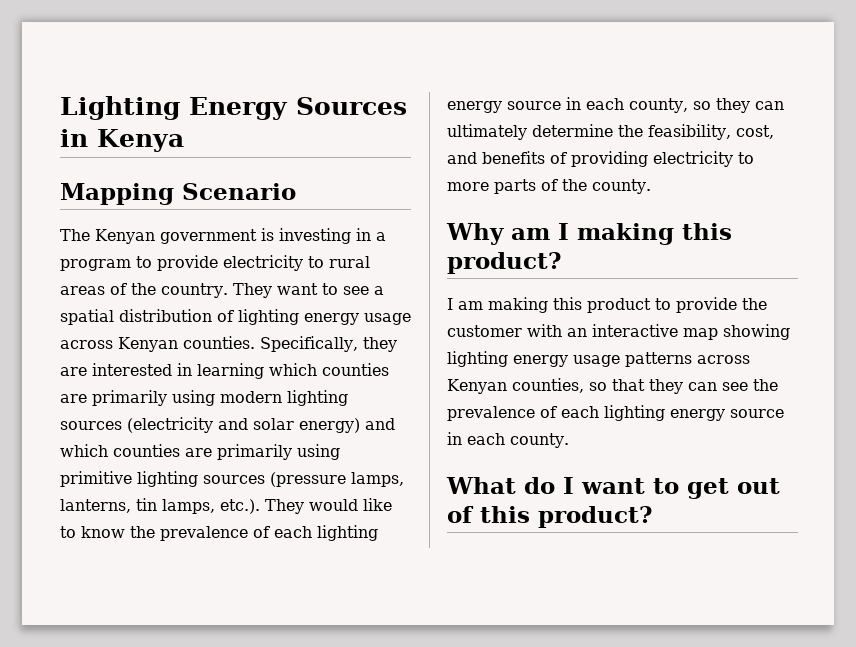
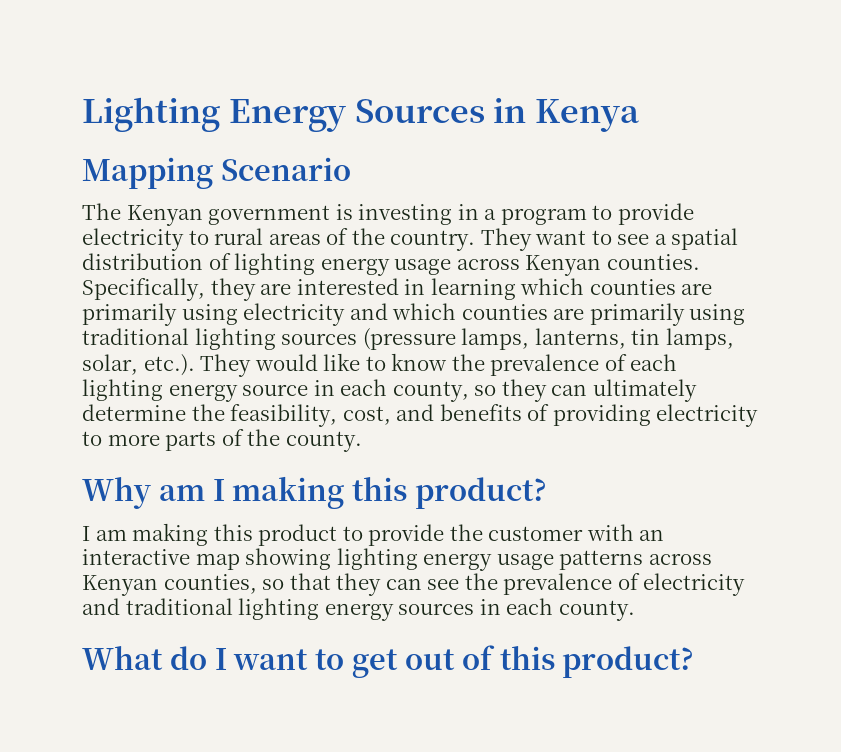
- Specifically, they are interested in learning which counties are primarily using modern lighting sources (electricity and solar energy) and which counties are primarily using primitive lighting sources (pressure lamps, lanterns, tin lamps, etc.). They would like to know the prevalence of each lighting energy source in each county, so they can ultimately determine the feasibility, cost, and benefits of providing electricity to more parts of the county.
+ Specifically, they are interested in learning which counties are primarily using electricity and which counties are primarily using traditional lighting sources (pressure lamps, lanterns, tin lamps, solar, etc.). They would like to know the prevalence of each lighting energy source in each county, so they can ultimately determine the feasibility, cost, and benefits of providing electricity to more parts of the county.
- I am making this product to provide the customer with an interactive map showing lighting energy usage patterns across Kenyan counties, so that they can see the prevalence of each lighting energy source in each county.
+ I am making this product to provide the customer with an interactive map showing lighting energy usage patterns across Kenyan counties, so that they can see the prevalence of electricity and traditional lighting energy sources in each county.

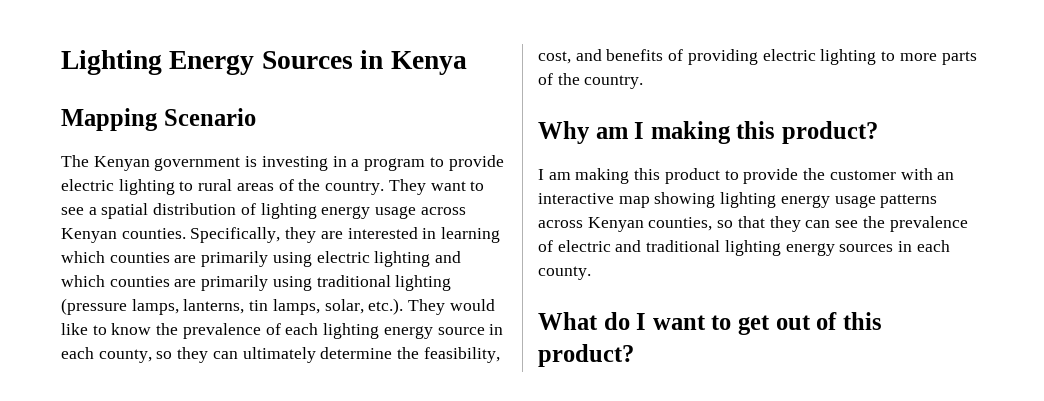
- The Kenyan government is investing in a program to provide electricity to rural areas of the country.
+ The Kenyan government is investing in a program to provide electric lighting to rural areas of the country.
- Specifically, they are interested in learning which counties are primarily using electricity and which counties are primarily using traditional lighting sources (pressure lamps, lanterns, tin lamps, solar, etc.). They would like to know the prevalence of each lighting energy source in each county, so they can ultimately determine the feasibility, cost, and benefits of providing electricity to more parts of the county.
+ Specifically, they are interested in learning which counties are primarily using electric lighting and which counties are primarily using traditional lighting (pressure lamps, lanterns, tin lamps, solar, etc.). They would like to know the prevalence of each lighting energy source in each county, so they can ultimately determine the feasibility, cost, and benefits of providing electric lighting to more parts of the country.
- I am making this product to provide the customer with an interactive map showing lighting energy usage patterns across Kenyan counties, so that they can see the prevalence of electricity and traditional lighting energy sources in each county.
+ I am making this product to provide the customer with an interactive map showing lighting energy usage patterns across Kenyan counties, so that they can see the prevalence of electric and traditional lighting energy sources in each county.

